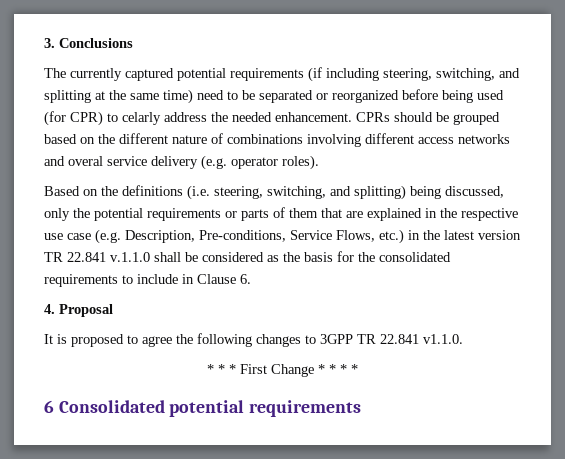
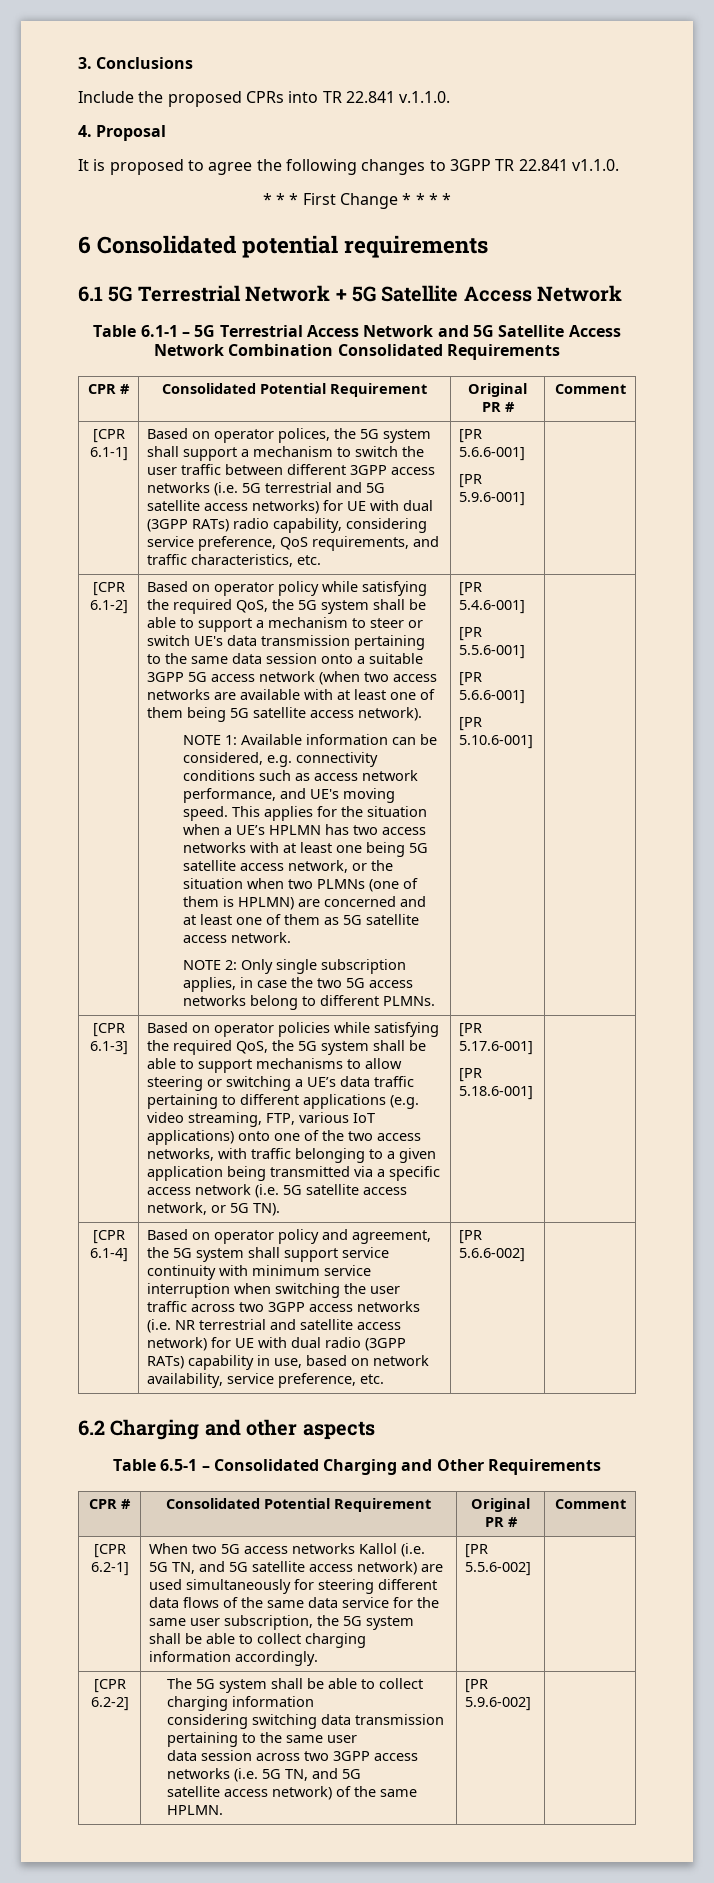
- The currently captured potential requirements (if including steering, switching, and splitting at the same time) need to be separated or reorganized before being used (for CPR) to celarly address the needed enhancement. CPRs should be grouped based on the different nature of combinations involving different access networks and overal service delivery (e.g. operator roles).
- Based on the definitions (i.e. steering, switching, and splitting) being discussed, only the potential requirements or parts of them that are explained in the respective use case (e.g. Description, Pre-conditions, Service Flows, etc.) in the latest version TR 22.841 v.1.1.0 shall be considered as the basis for the consolidated requirements to include in Clause 6.
+ Include the proposed CPRs into TR 22.841 v.1.1.0.
+ 6.1 5G Terrestrial Network + 5G Satellite Access Network
+ Table 6.1-1 – 5G Terrestrial Access Network and 5G Satellite Access Network Combination Consolidated Requirements
+ CPR # | Consolidated Potential Requirement | Original PR # | Comment
+ [CPR 6.1-1] | Based on operator polices, the 5G system shall support a mechanism to switch the user traffic between different 3GPP access networks (i.e. 5G terrestrial and 5G satellite access networks) for UE with dual (3GPP RATs) radio capability, considering service preference, QoS requirements, and traffic characteristics, etc. | [PR 5.6.6-001]
+ [PR 5.9.6-001] |
+ [CPR 6.1-2] | Based on operator policy while satisfying the required QoS, the 5G system shall be able to support a mechanism to steer or switch UE's data transmission pertaining to the same data session onto a suitable 3GPP 5G access network (when two access networks are available with at least one of them being 5G satellite access network).
+ NOTE 1: Available information can be considered, e.g. connectivity conditions such as access network performance, and UE's moving speed. This applies for the situation when a UE’s HPLMN has two access networks with at least one being 5G satellite access network, or the situation when two PLMNs (one of them is HPLMN) are concerned and at least one of them as 5G satellite access network.
+ NOTE 2: Only single subscription applies, in case the two 5G access networks belong to different PLMNs. | [PR 5.4.6-001]
+ [PR 5.5.6-001]
+ [PR 5.6.6-001]
+ [PR 5.10.6-001] |
+ [CPR 6.1-3] | Based on operator policies while satisfying the required QoS, the 5G system shall be able to support mechanisms to allow steering or switching a UE’s data traffic pertaining to different applications (e.g. video streaming, FTP, various IoT applications) onto one of the two access networks, with traffic belonging to a given application being transmitted via a specific access network (i.e. 5G satellite access network, or 5G TN). | [PR 5.17.6-001]
+ [PR 5.18.6-001] |
+ [CPR 6.1-4] | Based on operator policy and agreement, the 5G system shall support service continuity with minimum service interruption when switching the user traffic across two 3GPP access networks (i.e. NR terrestrial and satellite access network) for UE with dual radio (3GPP RATs) capability in use, based on network availability, service preference, etc. | [PR 5.6.6-002] |
+ 6.2 Charging and other aspects
+ Table 6.5-1 – Consolidated Charging and Other Requirements
+ CPR # | Consolidated Potential Requirement | Original PR # | Comment
+ [CPR 6.2-1] | When two 5G access networks Kallol (i.e. 5G TN, and 5G satellite access network) are used simultaneously for steering different data flows of the same data service for the same user subscription, the 5G system shall be able to collect charging information accordingly. | [PR 5.5.6-002] |
+ [CPR 6.2-2] | The 5G system shall be able to collect charging information
+ considering switching data transmission pertaining to the same user
+ data session across two 3GPP access networks (i.e. 5G TN, and 5G
+ satellite access network) of the same HPLMN. | [PR 5.9.6-002]

